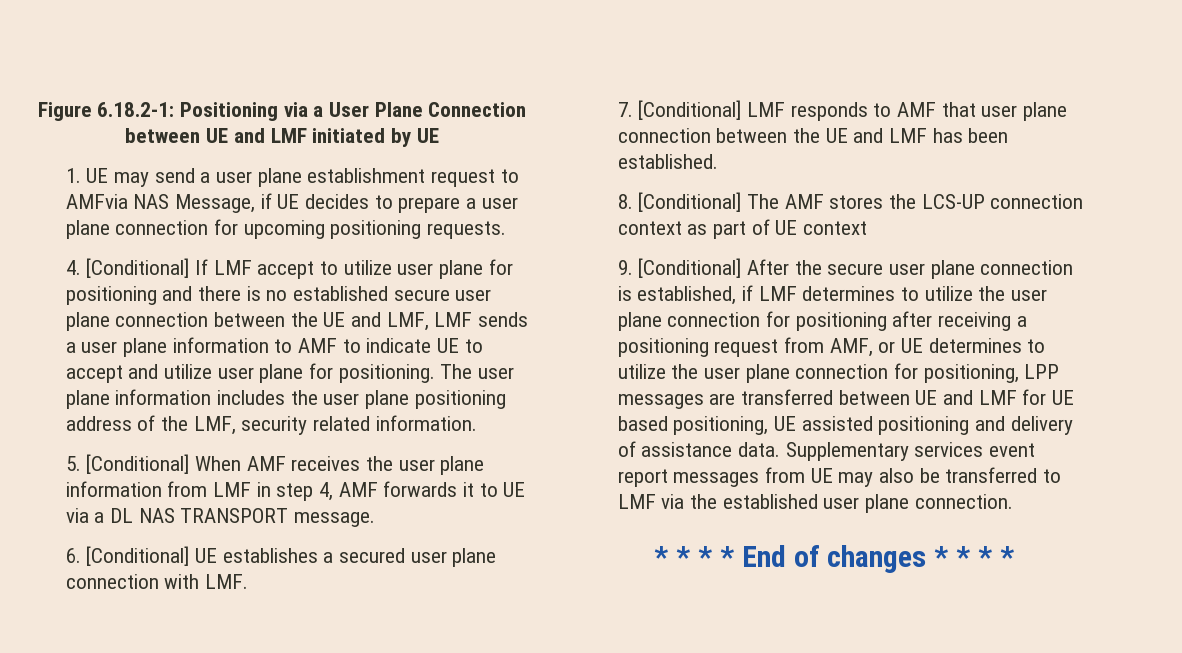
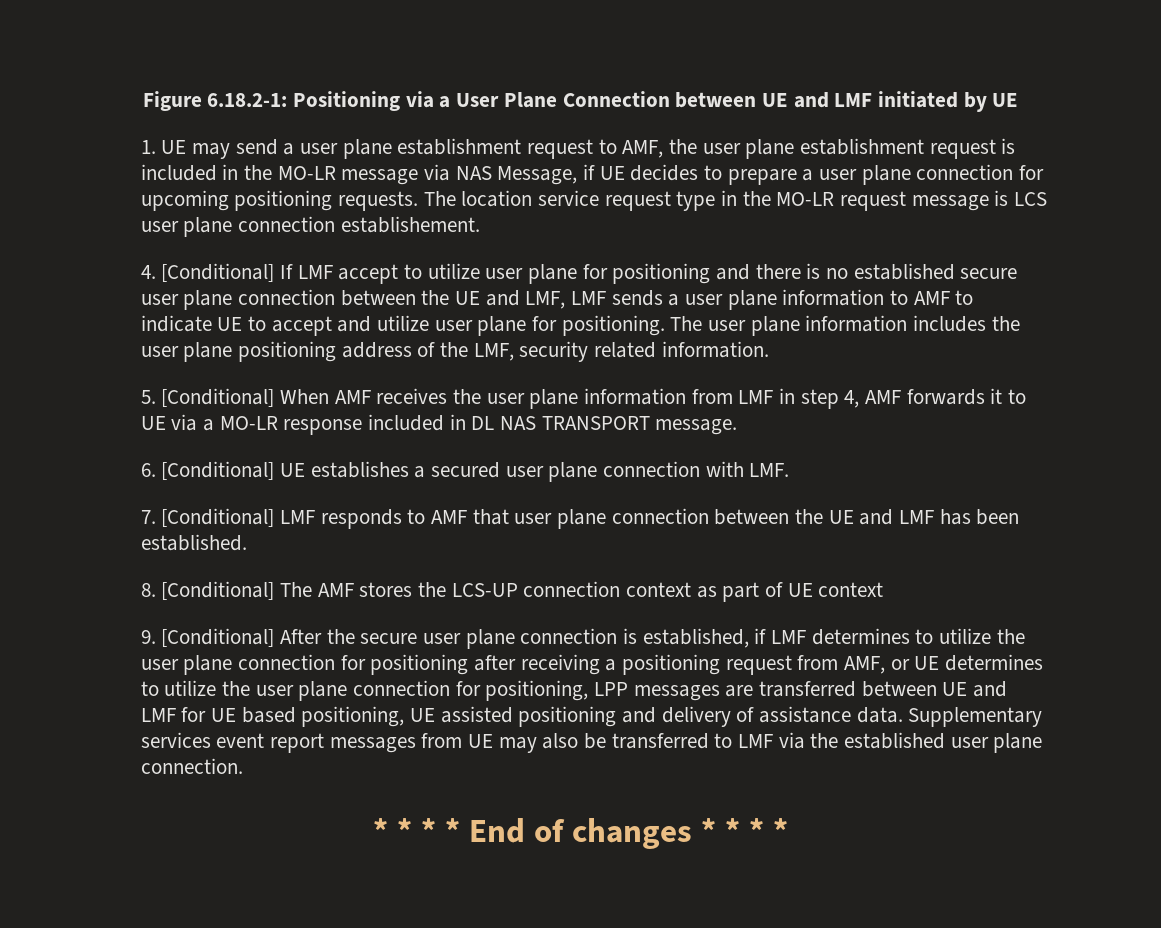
- 1. UE may send a user plane establishment request to AMFvia NAS Message, if UE decides to prepare a user plane connection for upcoming positioning requests.
+ 1. UE may send a user plane establishment request to AMF, the user plane establishment request is included in the MO-LR message via NAS Message, if UE decides to prepare a user plane connection for upcoming positioning requests. The location service request type in the MO-LR request message is LCS user plane connection establishement.
- 5. [Conditional] When AMF receives the user plane information from LMF in step 4, AMF forwards it to UE via a DL NAS TRANSPORT message.
+ 5. [Conditional] When AMF receives the user plane information from LMF in step 4, AMF forwards it to UE via a MO-LR response included in DL NAS TRANSPORT message.

